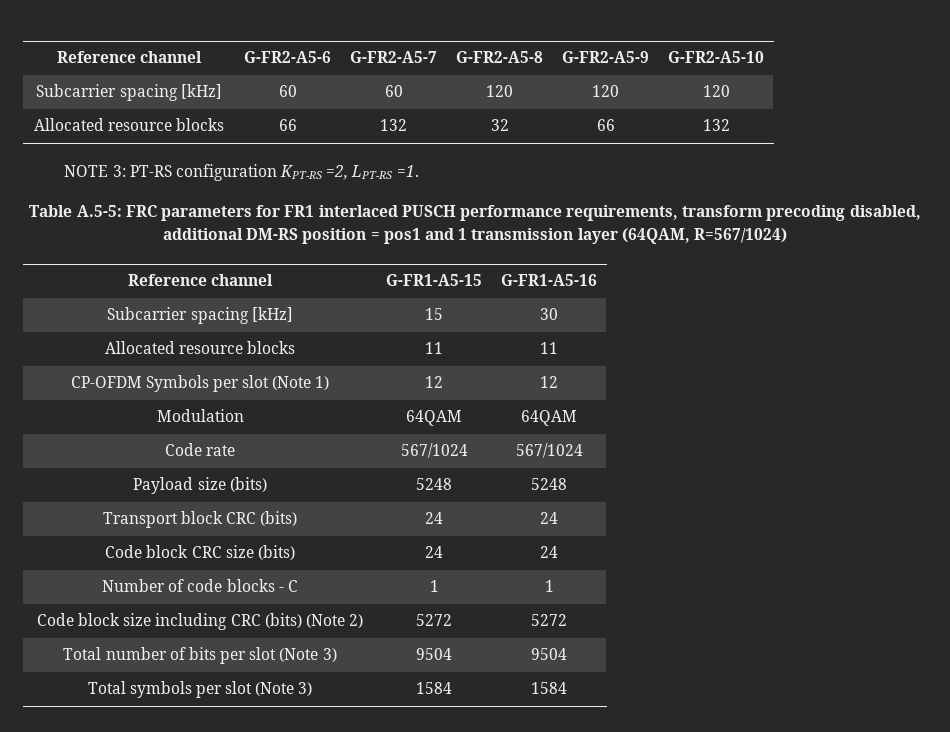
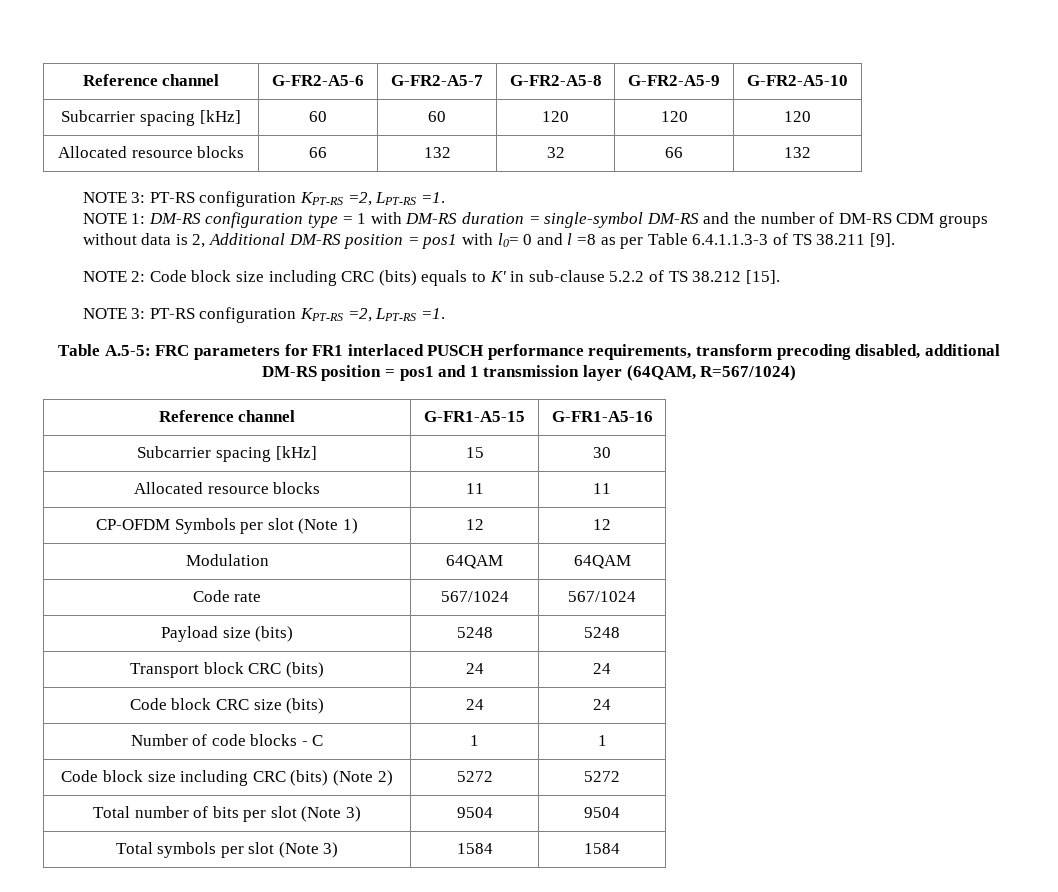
+ NOTE 1: DM-RS configuration type = 1 with DM-RS duration = single-symbol DM-RS and the number of DM-RS CDM groups without data is 2, Additional DM-RS position = pos1 with l0= 0 and l =8 as per Table 6.4.1.1.3-3 of TS 38.211 [9].
+ NOTE 2: Code block size including CRC (bits) equals to K' in sub-clause 5.2.2 of TS 38.212 [15].
+ NOTE 3: PT-RS configuration KPT-RS =2, LPT-RS =1.

